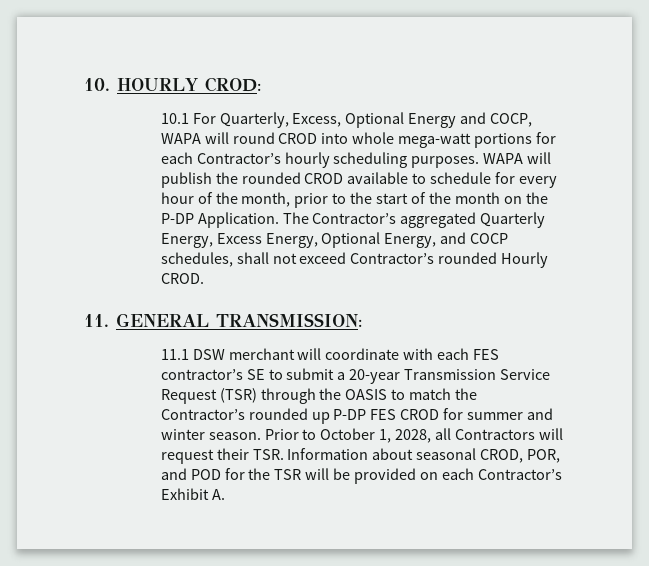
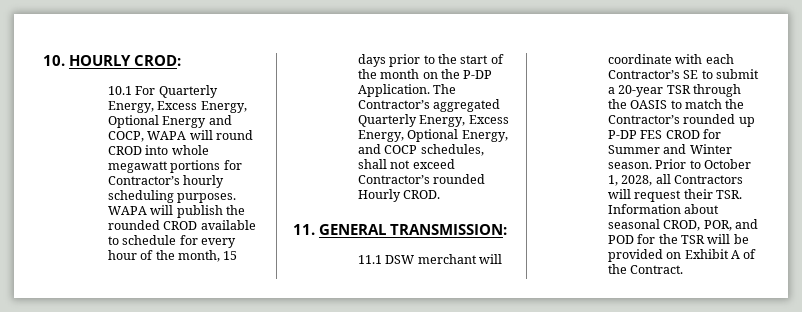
- 10.1 For Quarterly, Excess, Optional Energy and COCP, WAPA will round CROD into whole mega-watt portions for each Contractor’s hourly scheduling purposes.
+ 10.1 For Quarterly Energy, Excess Energy, Optional Energy and COCP, WAPA will round CROD into whole megawatt portions for Contractor’s hourly scheduling purposes.
- WAPA will publish the rounded CROD available to schedule for every hour of the month, prior to the start of the month on the P-DP Application.
+ WAPA will publish the rounded CROD available to schedule for every hour of the month, 15 days prior to the start of the month on the P-DP Application.
- 11.1 DSW merchant will coordinate with each FES contractor’s SE to submit a 20-year Transmission Service Request (TSR) through the OASIS to match the Contractor’s rounded up P-DP FES CROD for summer and winter season.
+ 11.1 DSW merchant will coordinate with each Contractor’s SE to submit a 20-year TSR through the OASIS to match the Contractor’s rounded up P-DP FES CROD for Summer and Winter season.
- Prior to October 1, 2028, all Contractors will request their TSR. Information about seasonal CROD, POR, and POD for the TSR will be provided on each Contractor’s Exhibit A.
+ Prior to October 1, 2028, all Contractors will request their TSR. Information about seasonal CROD, POR, and POD for the TSR will be provided on Exhibit A of the Contract.

